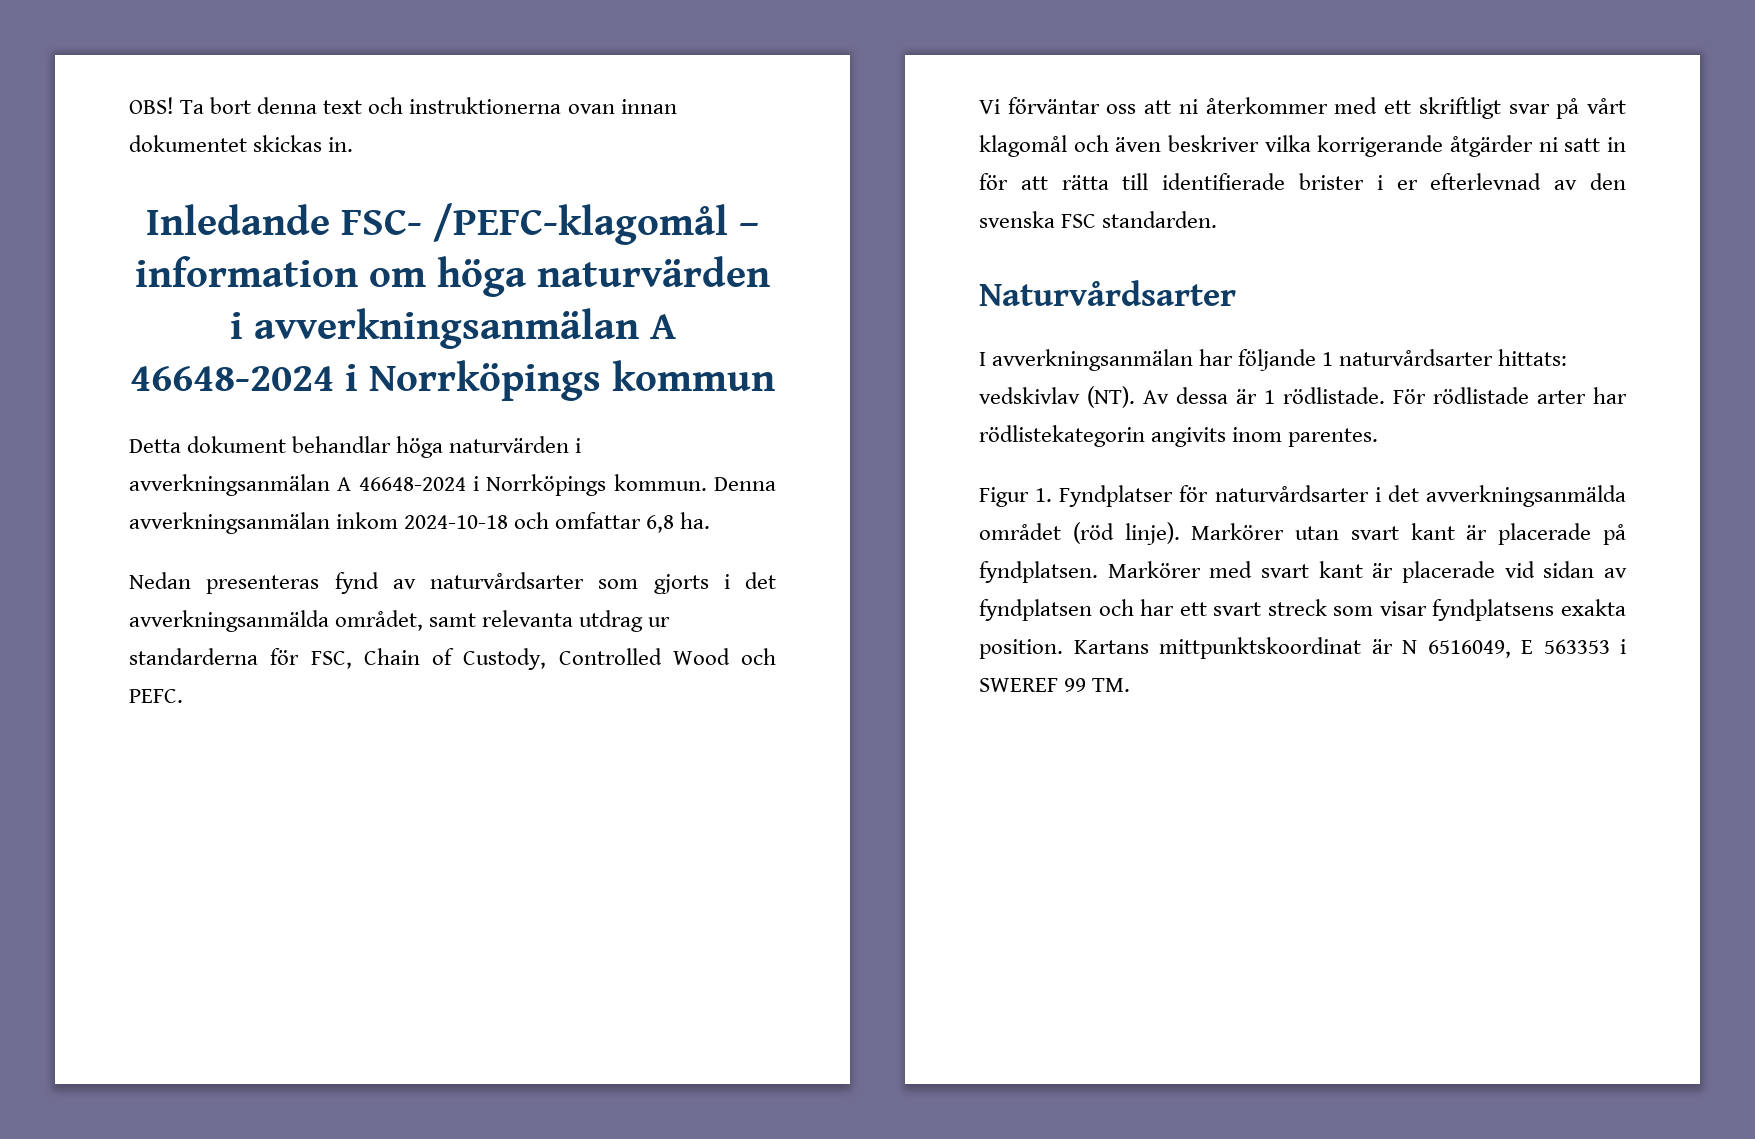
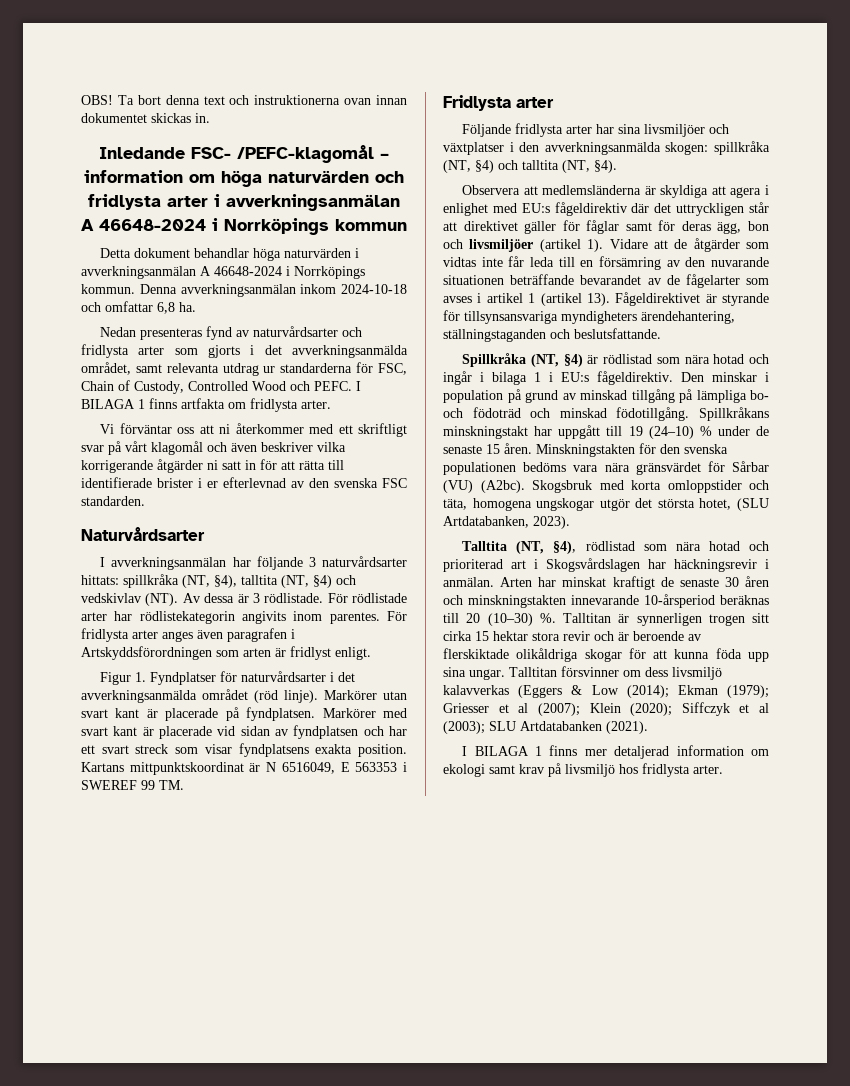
- Inledande FSC- /PEFC-klagomål – information om höga naturvärden i avverkningsanmälan A 46648-2024 i Norrköpings kommun
+ Inledande FSC- /PEFC-klagomål – information om höga naturvärden och fridlysta arter i avverkningsanmälan A 46648-2024 i Norrköpings kommun
- Nedan presenteras fynd av naturvårdsarter som gjorts i det avverkningsanmälda området, samt relevanta utdrag ur standarderna för FSC, Chain of Custody, Controlled Wood och PEFC.
+ Nedan presenteras fynd av naturvårdsarter och fridlysta arter som gjorts i det avverkningsanmälda området, samt relevanta utdrag ur standarderna för FSC, Chain of Custody, Controlled Wood och PEFC. I BILAGA 1 finns artfakta om fridlysta arter.
- I avverkningsanmälan har följande 1 naturvårdsarter hittats: vedskivlav (NT). Av dessa är 1 rödlistade.
+ I avverkningsanmälan har följande 3 naturvårdsarter hittats: spillkråka (NT, §4), talltita (NT, §4) och vedskivlav (NT). Av dessa är 3 rödlistade.
+ För fridlysta arter anges även paragrafen i Artskyddsförordningen som arten är fridlyst enligt.
+ Fridlysta arter
+ Följande fridlysta arter har sina livsmiljöer och växtplatser i den avverkningsanmälda skogen: spillkråka (NT, §4) och talltita (NT, §4).
+ Observera att medlemsländerna är skyldiga att agera i enlighet med EU:s fågeldirektiv där det uttryckligen står att direktivet gäller för fåglar samt för deras ägg, bon och livsmiljöer (artikel 1). Vidare att de åtgärder som vidtas inte får leda till en försämring av den nuvarande situationen beträffande bevarandet av de fågelarter som avses i artikel 1 (artikel 13). Fågeldirektivet är styrande för tillsynsansvariga myndigheters ärendehantering, ställningstaganden och beslutsfattande.
+ Spillkråka (NT, §4) är rödlistad som nära hotad och ingår i bilaga 1 i EU:s fågeldirektiv. Den minskar i population på grund av minskad tillgång på lämpliga bo- och födoträd och minskad födotillgång. Spillkråkans minskningstakt har uppgått till 19 (24–10) % under de senaste 15 åren. Minskningstakten för den svenska populationen bedöms vara nära gränsvärdet för Sårbar (VU) (A2bc). Skogsbruk med korta omloppstider och täta, homogena ungskogar utgör det största hotet, (SLU Artdatabanken, 2023).
+ Talltita (NT, §4), rödlistad som nära hotad och prioriterad art i Skogsvårdslagen har häckningsrevir i anmälan. Arten har minskat kraftigt de senaste 30 åren och minskningstakten innevarande 10-årsperiod beräknas till 20 (10–30) %. Talltitan är synnerligen trogen sitt cirka 15 hektar stora revir och är beroende av flerskiktade olikåldriga skogar för att kunna föda upp sina ungar. Talltitan försvinner om dess livsmiljö kalavverkas (Eggers & Low (2014); Ekman (1979); Griesser et al (2007); Klein (2020); Siffczyk et al (2003); SLU Artdatabanken (2021).
+ I BILAGA 1 finns mer detaljerad information om ekologi samt krav på livsmiljö hos fridlysta arter.

